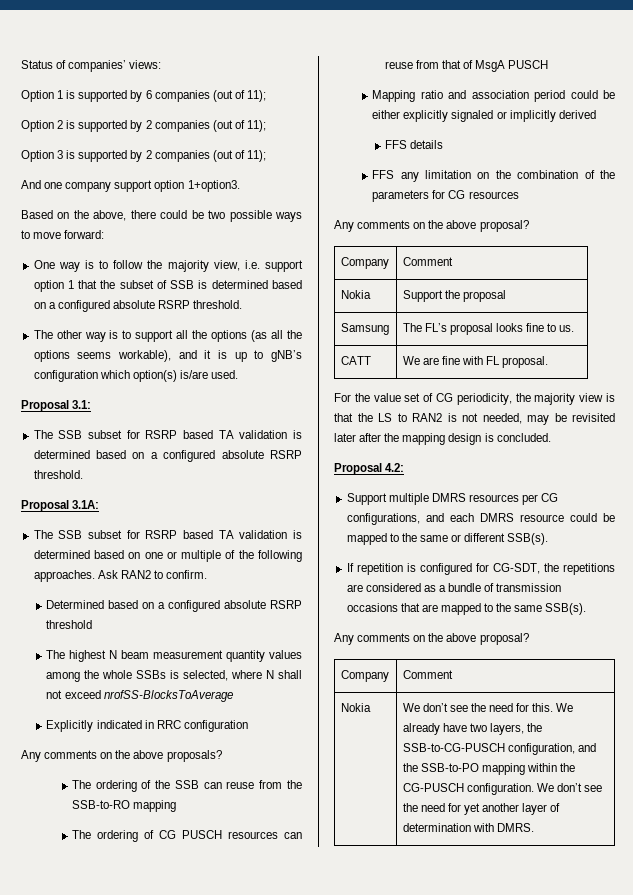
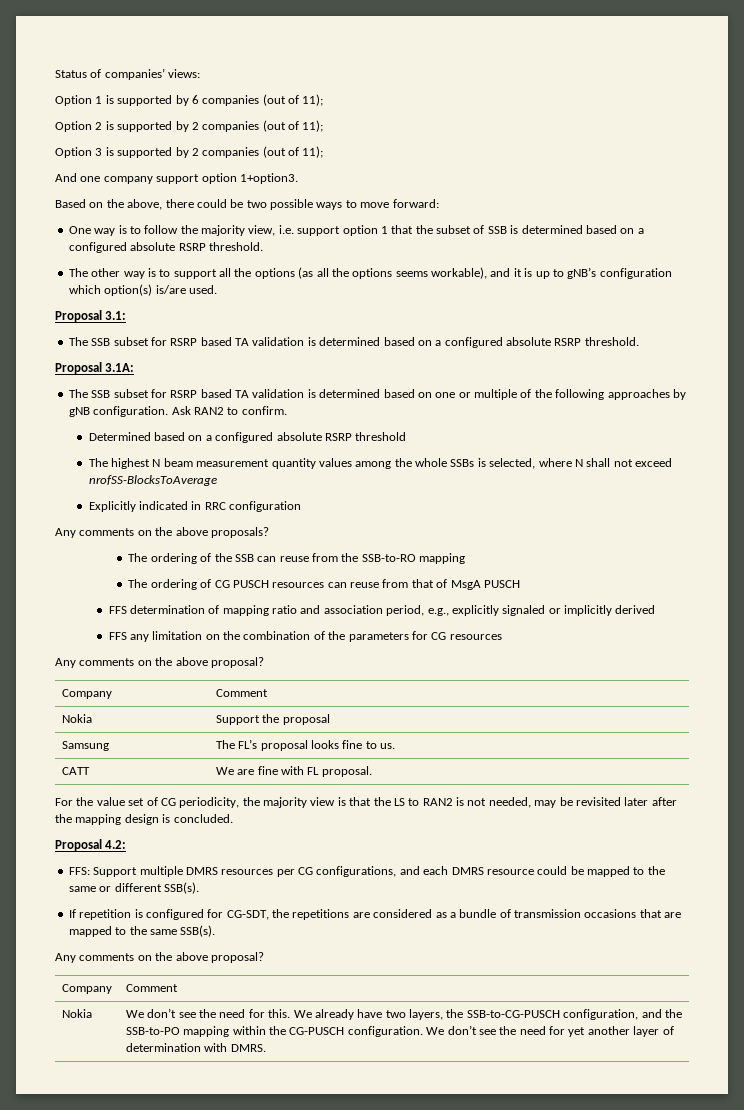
- The SSB subset for RSRP based TA validation is determined based on one or multiple of the following approaches.
+ The SSB subset for RSRP based TA validation is determined based on one or multiple of the following approaches by gNB configuration.
- Mapping ratio and association period could be either explicitly signaled or implicitly derived
+ FFS determination of mapping ratio and association period, e.g., explicitly signaled or implicitly derived
- FFS details
- Support multiple DMRS resources per CG configurations, and each DMRS resource could be mapped to the same or different SSB(s).
+ FFS: Support multiple DMRS resources per CG configurations, and each DMRS resource could be mapped to the same or different SSB(s).

